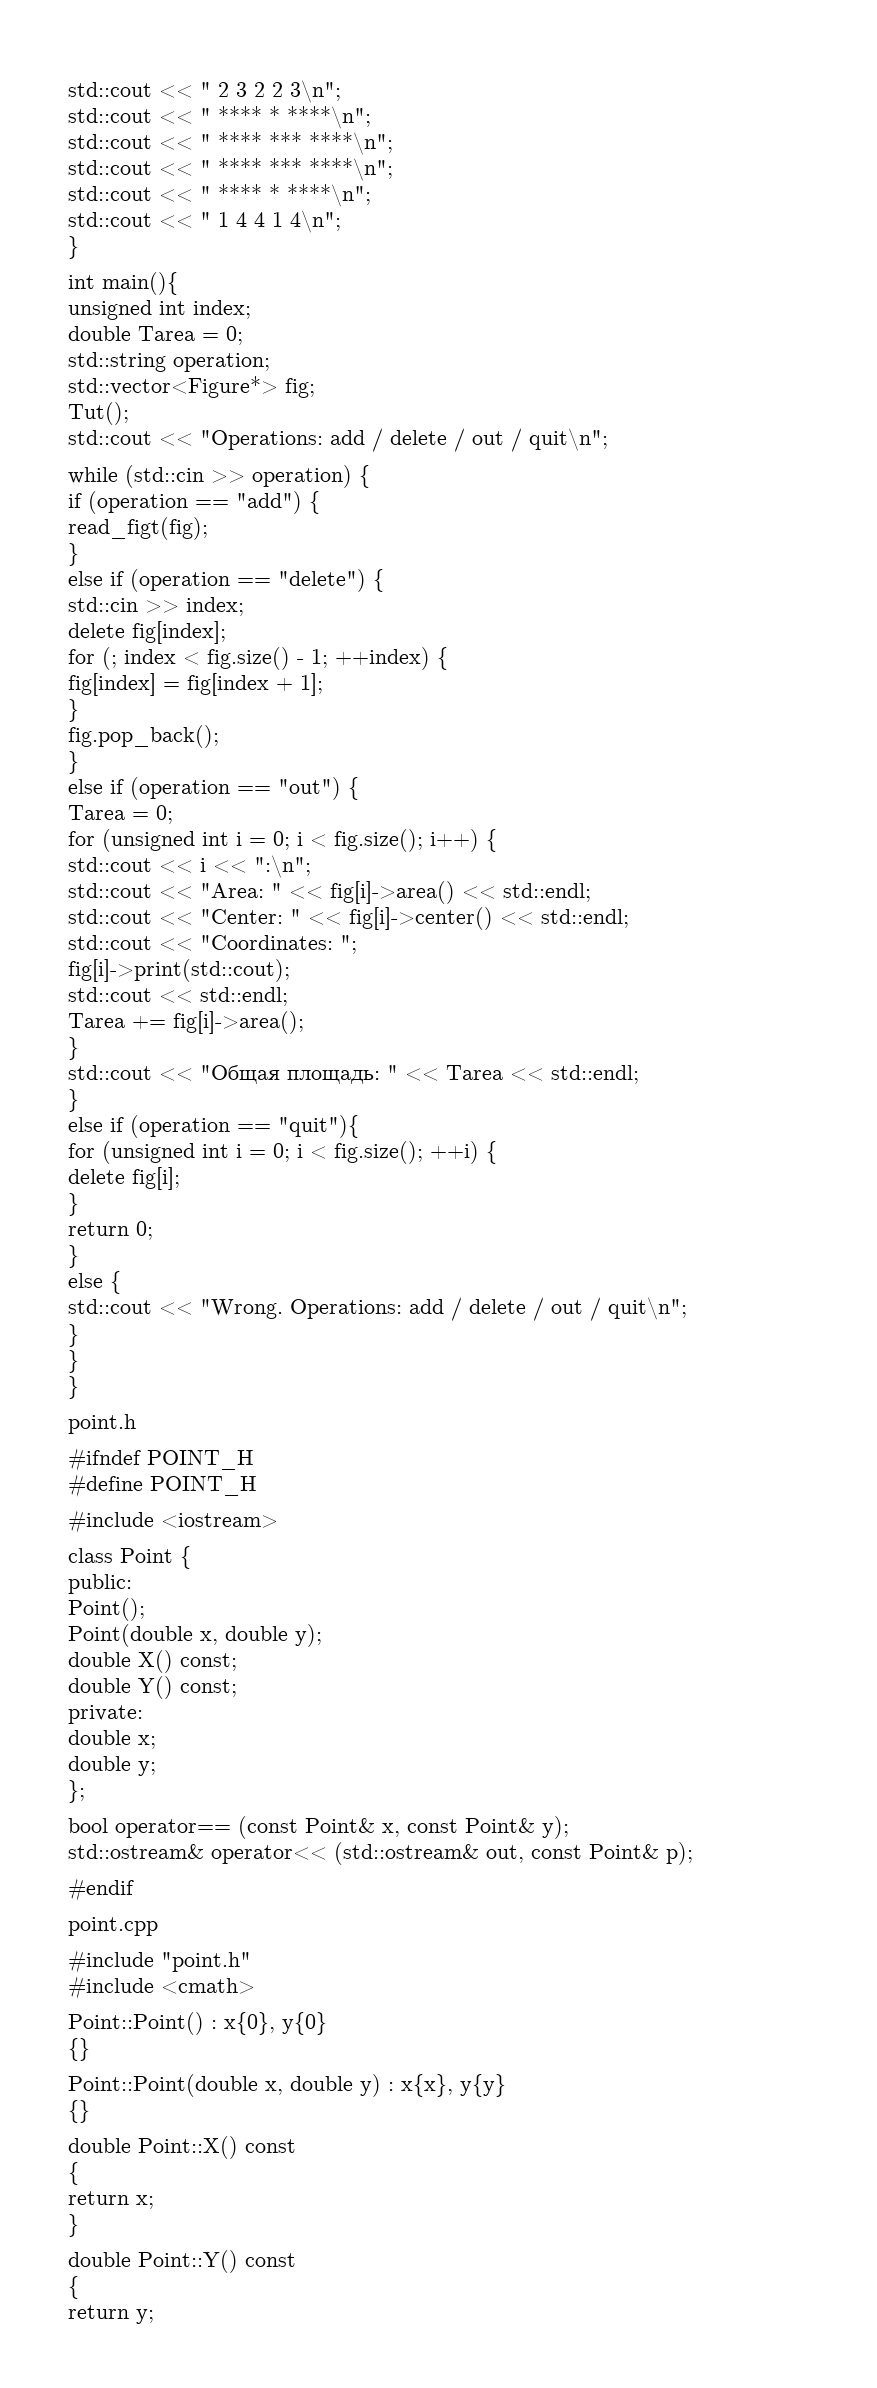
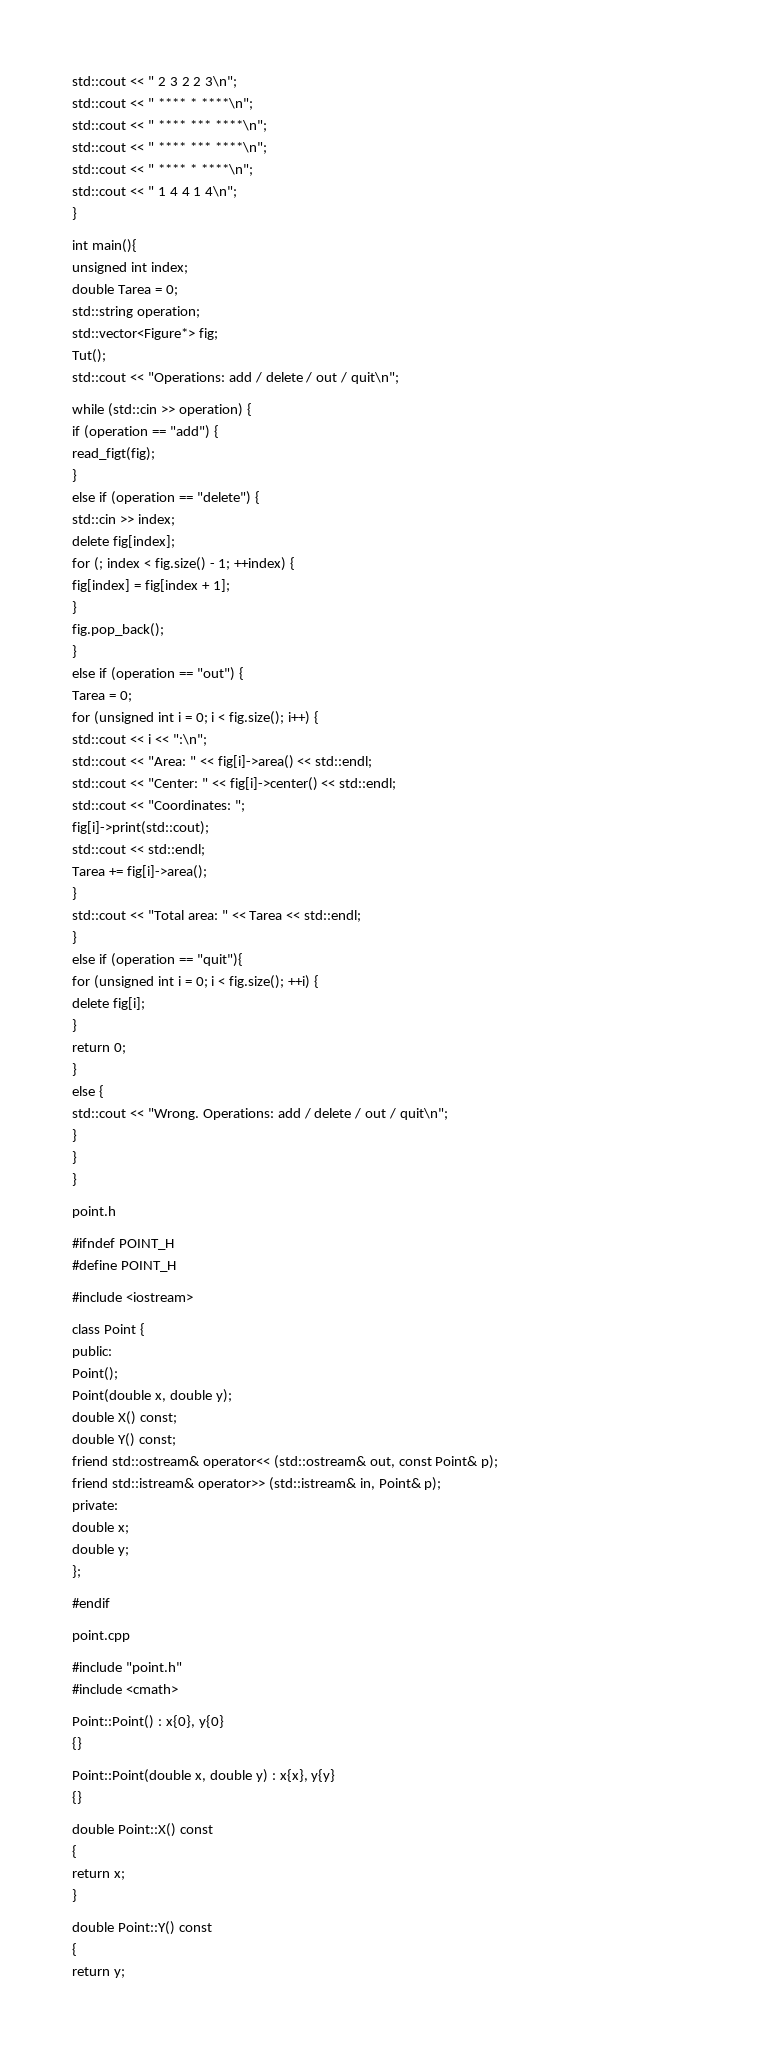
- std::cout << "Общая площадь: " << Tarea << std::endl;
+ std::cout << "Total area: " << Tarea << std::endl;
+ friend std::ostream& operator<< (std::ostream& out, const Point& p);
+ friend std::istream& operator>> (std::istream& in, Point& p);
- bool operator== (const Point& x, const Point& y);
- std::ostream& operator<< (std::ostream& out, const Point& p);

